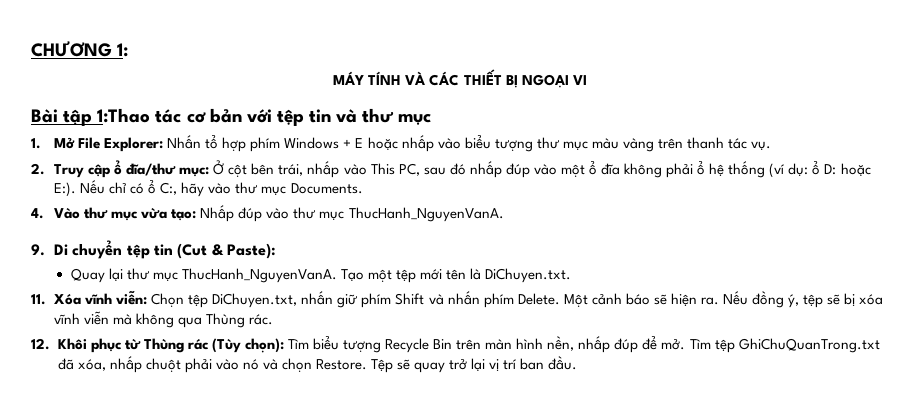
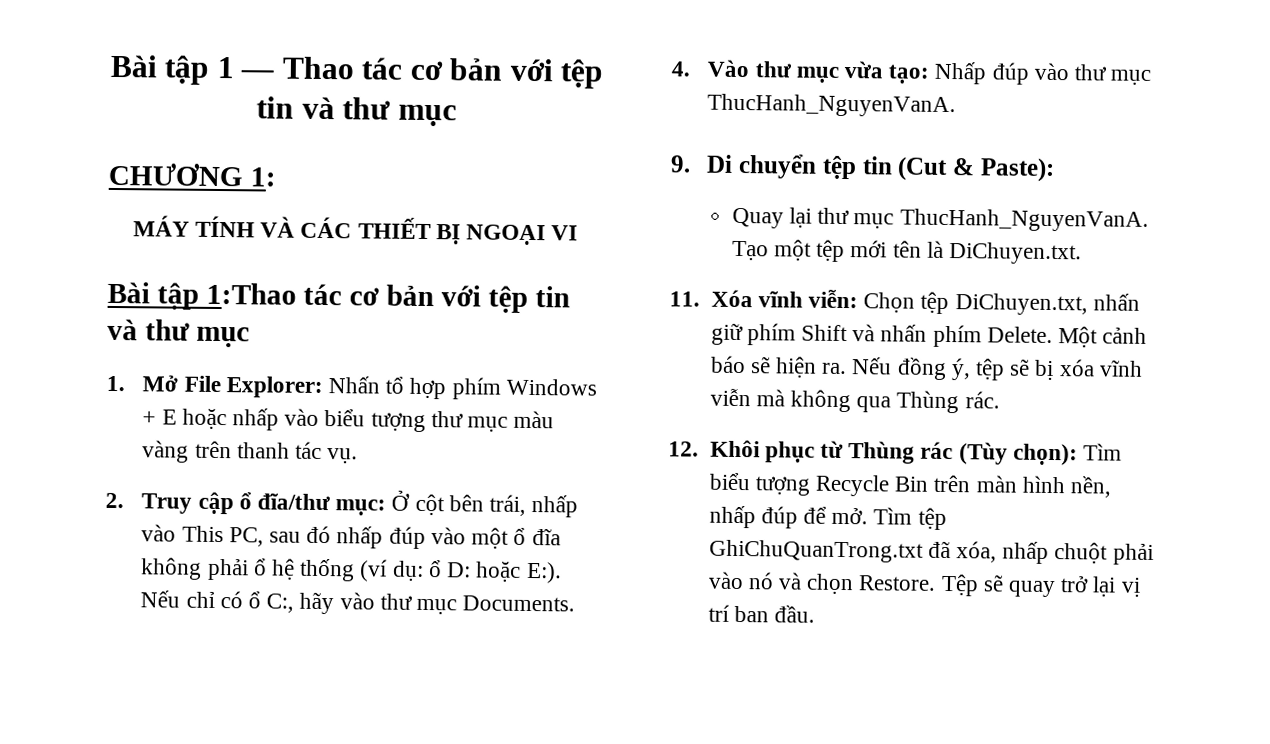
+ Bài tập 1 — Thao tác cơ bản với tệp tin và thư mục

